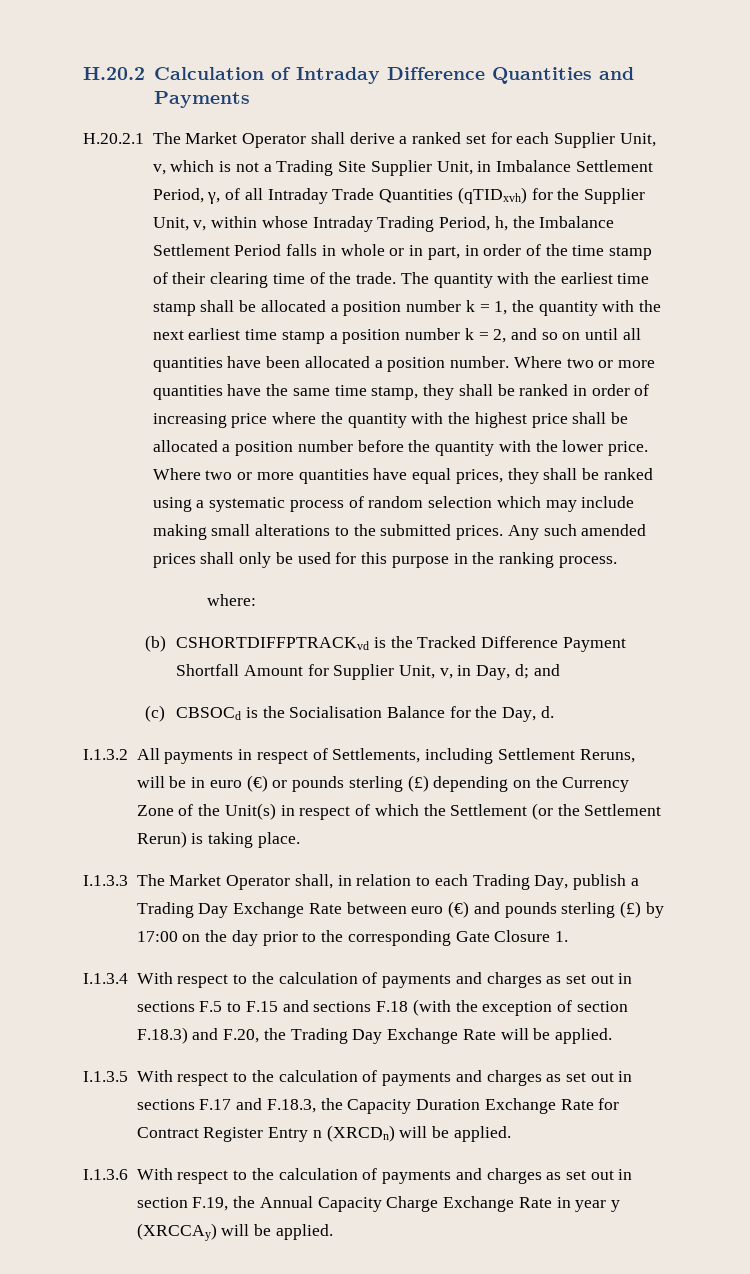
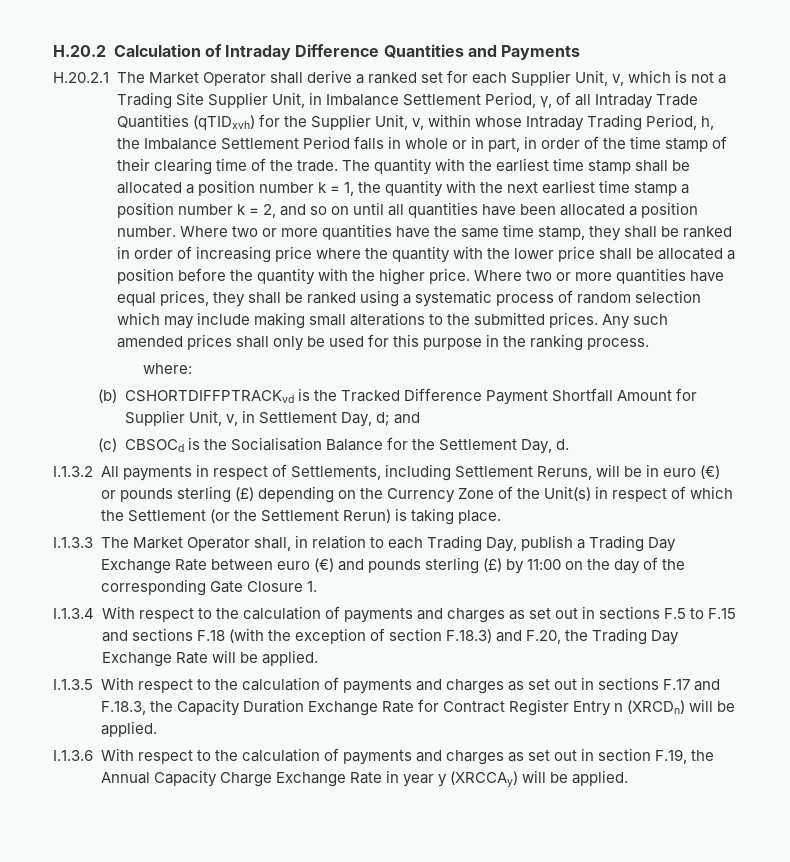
- Where two or more quantities have the same time stamp, they shall be ranked in order of increasing price where the quantity with the highest price shall be allocated a position number before the quantity with the lower price.
+ Where two or more quantities have the same time stamp, they shall be ranked in order of increasing price where the quantity with the lower price shall be allocated a position before the quantity with the higher price.
- (b) CSHORTDIFFPTRACKvd is the Tracked Difference Payment Shortfall Amount for Supplier Unit, v, in Day, d; and
+ (b) CSHORTDIFFPTRACKvd is the Tracked Difference Payment Shortfall Amount for Supplier Unit, v, in Settlement Day, d; and
- (c) CBSOCd is the Socialisation Balance for the Day, d.
+ (c) CBSOCd is the Socialisation Balance for the Settlement Day, d.
- I.1.3.3 The Market Operator shall, in relation to each Trading Day, publish a Trading Day Exchange Rate between euro (€) and pounds sterling (£) by 17:00 on the day prior to the corresponding Gate Closure 1.
+ I.1.3.3 The Market Operator shall, in relation to each Trading Day, publish a Trading Day Exchange Rate between euro (€) and pounds sterling (£) by 11:00 on the day of the corresponding Gate Closure 1.

